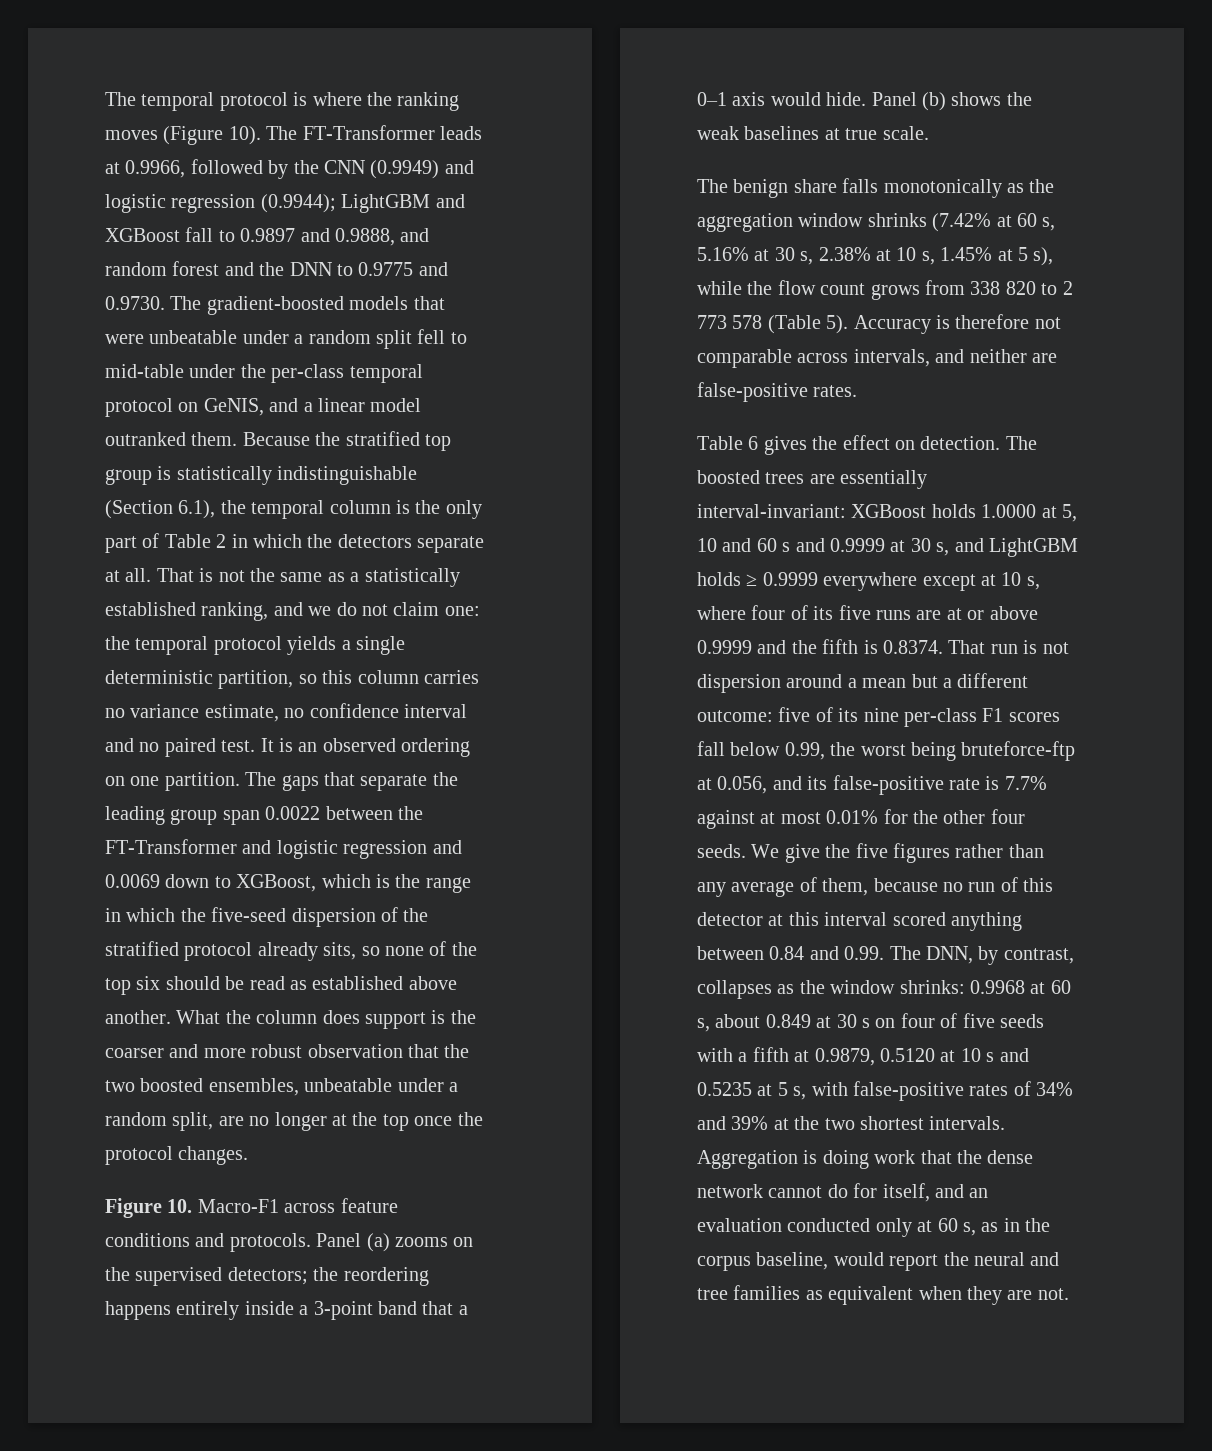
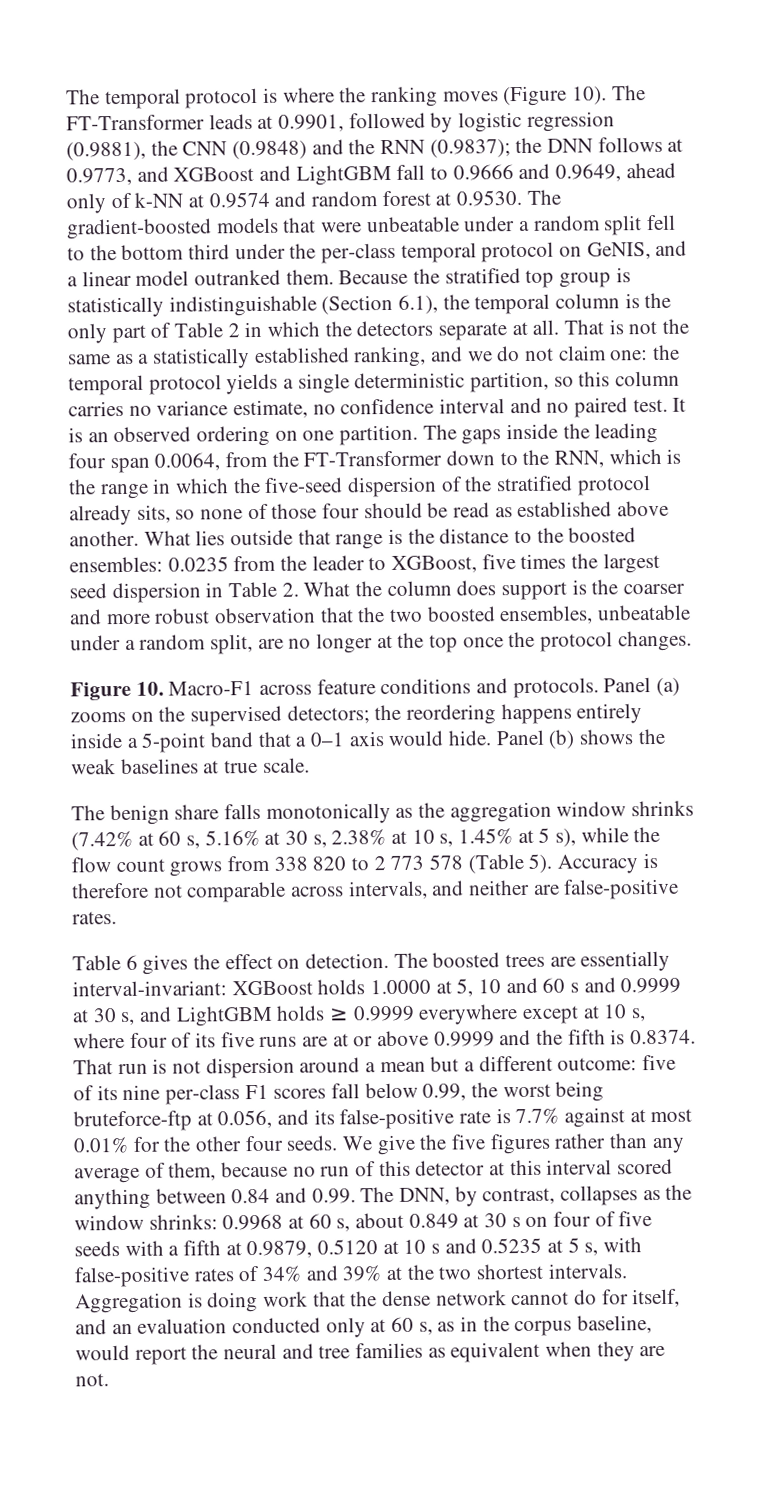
- The FT-Transformer leads at 0.9966, followed by the CNN (0.9949) and logistic regression (0.9944); LightGBM and XGBoost fall to 0.9897 and 0.9888, and random forest and the DNN to 0.9775 and 0.9730. The gradient-boosted models that were unbeatable under a random split fell to mid-table under the per-class temporal protocol on GeNIS, and a linear model outranked them.
+ The FT-Transformer leads at 0.9901, followed by logistic regression (0.9881), the CNN (0.9848) and the RNN (0.9837); the DNN follows at 0.9773, and XGBoost and LightGBM fall to 0.9666 and 0.9649, ahead only of k-NN at 0.9574 and random forest at 0.9530. The gradient-boosted models that were unbeatable under a random split fell to the bottom third under the per-class temporal protocol on GeNIS, and a linear model outranked them.
- The gaps that separate the leading group span 0.0022 between the FT-Transformer and logistic regression and 0.0069 down to XGBoost, which is the range in which the five-seed dispersion of the stratified protocol already sits, so none of the top six should be read as established above another.
+ The gaps inside the leading four span 0.0064, from the FT-Transformer down to the RNN, which is the range in which the five-seed dispersion of the stratified protocol already sits, so none of those four should be read as established above another.
- What the column does support is the coarser and more robust observation that the two boosted ensembles, unbeatable under a random split, are no longer at the top once the protocol changes.
+ What lies outside that range is the distance to the boosted ensembles: 0.0235 from the leader to XGBoost, five times the largest seed dispersion in Table 2. What the column does support is the coarser and more robust observation that the two boosted ensembles, unbeatable under a random split, are no longer at the top once the protocol changes.
- Panel (a) zooms on the supervised detectors; the reordering happens entirely inside a 3-point band that a 0–1 axis would hide.
+ Panel (a) zooms on the supervised detectors; the reordering happens entirely inside a 5-point band that a 0–1 axis would hide.

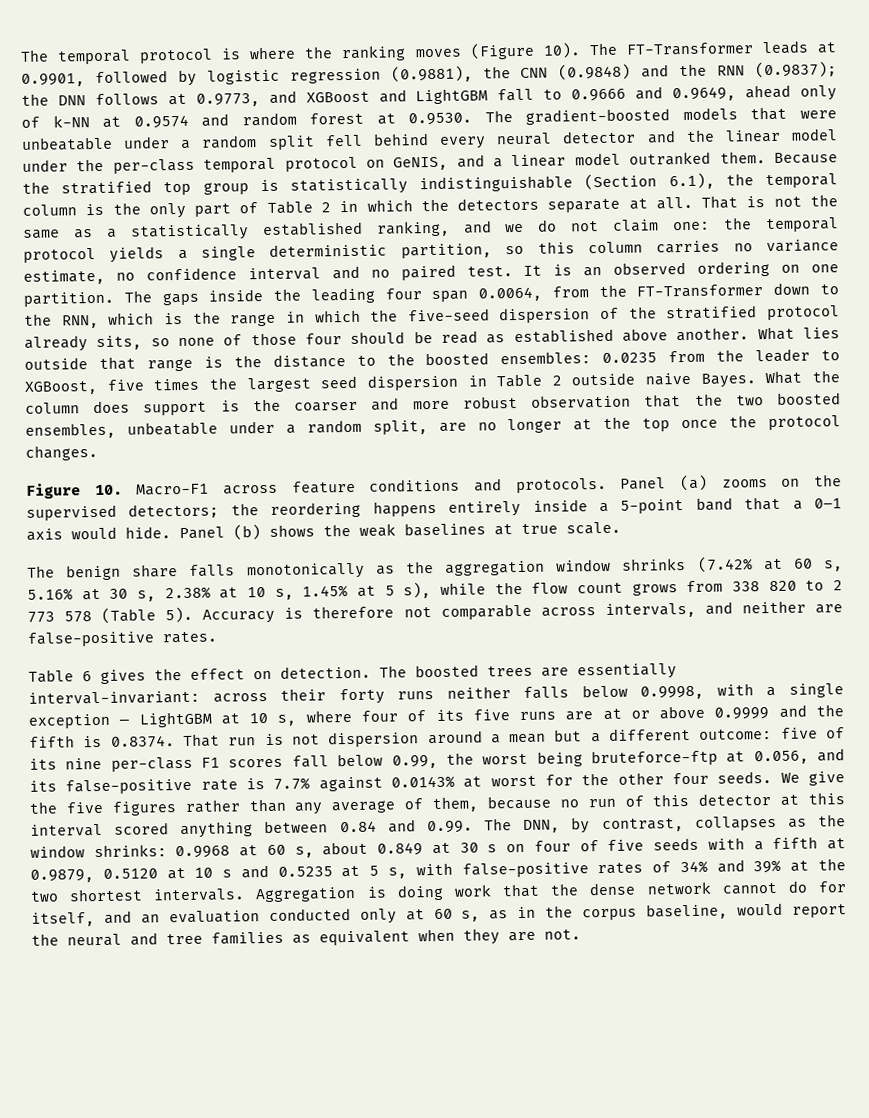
- the DNN follows at 0.9773, and XGBoost and LightGBM fall to 0.9666 and 0.9649, ahead only of k-NN at 0.9574 and random forest at 0.9530. The gradient-boosted models that were unbeatable under a random split fell to the bottom third under the per-class temporal protocol on GeNIS, and a linear model outranked them.
+ the DNN follows at 0.9773, and XGBoost and LightGBM fall to 0.9666 and 0.9649, ahead only of k-NN at 0.9574 and random forest at 0.9530. The gradient-boosted models that were unbeatable under a random split fell behind every neural detector and the linear model under the per-class temporal protocol on GeNIS, and a linear model outranked them.
- What lies outside that range is the distance to the boosted ensembles: 0.0235 from the leader to XGBoost, five times the largest seed dispersion in Table 2. What the column does support is the coarser and more robust observation that the two boosted ensembles, unbeatable under a random split, are no longer at the top once the protocol changes.
+ What lies outside that range is the distance to the boosted ensembles: 0.0235 from the leader to XGBoost, five times the largest seed dispersion in Table 2 outside naive Bayes. What the column does support is the coarser and more robust observation that the two boosted ensembles, unbeatable under a random split, are no longer at the top once the protocol changes.
- XGBoost holds 1.0000 at 5, 10 and 60 s and 0.9999 at 30 s, and LightGBM holds ≥ 0.9999 everywhere except at 10 s, where four of its five runs are at or above 0.9999 and the fifth is 0.8374. That run is not dispersion around a mean but a different outcome:
+ across their forty runs neither falls below 0.9998, with a single exception — LightGBM at 10 s, where four of its five runs are at or above 0.9999 and the fifth is 0.8374. That run is not dispersion around a mean but a different outcome:
- five of its nine per-class F1 scores fall below 0.99, the worst being bruteforce-ftp at 0.056, and its false-positive rate is 7.7% against at most 0.01% for the other four seeds.
+ five of its nine per-class F1 scores fall below 0.99, the worst being bruteforce-ftp at 0.056, and its false-positive rate is 7.7% against 0.0143% at worst for the other four seeds.

